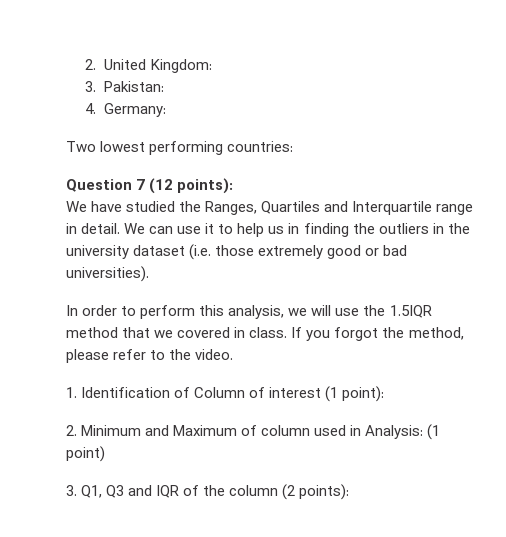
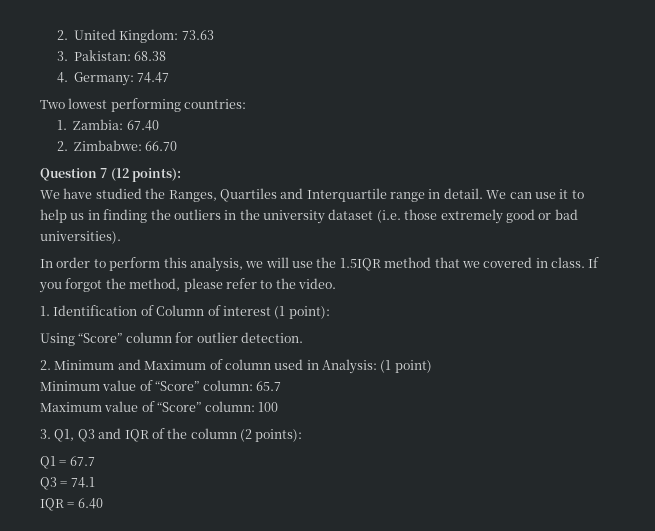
- 2. United Kingdom:
+ 2. United Kingdom: 73.63
- 3. Pakistan:
+ 3. Pakistan: 68.38
- 4. Germany:
+ 4. Germany: 74.47
+ 1. Zambia: 67.40
+ 2. Zimbabwe: 66.70
+ Using “Score” column for outlier detection.
+ Minimum value of “Score” column: 65.7
+ Maximum value of “Score” column: 100
+ Q1 = 67.7
+ Q3 = 74.1
+ IQR = 6.40

